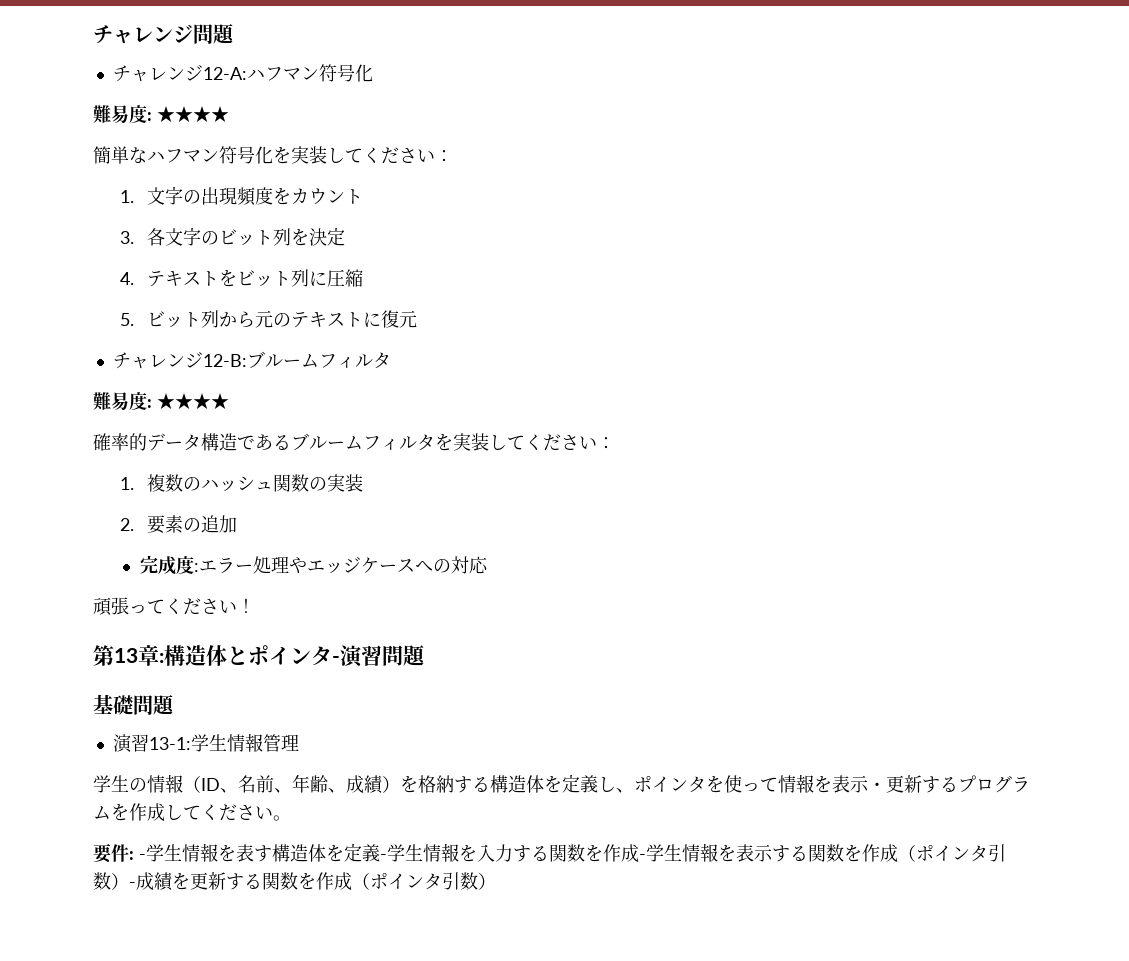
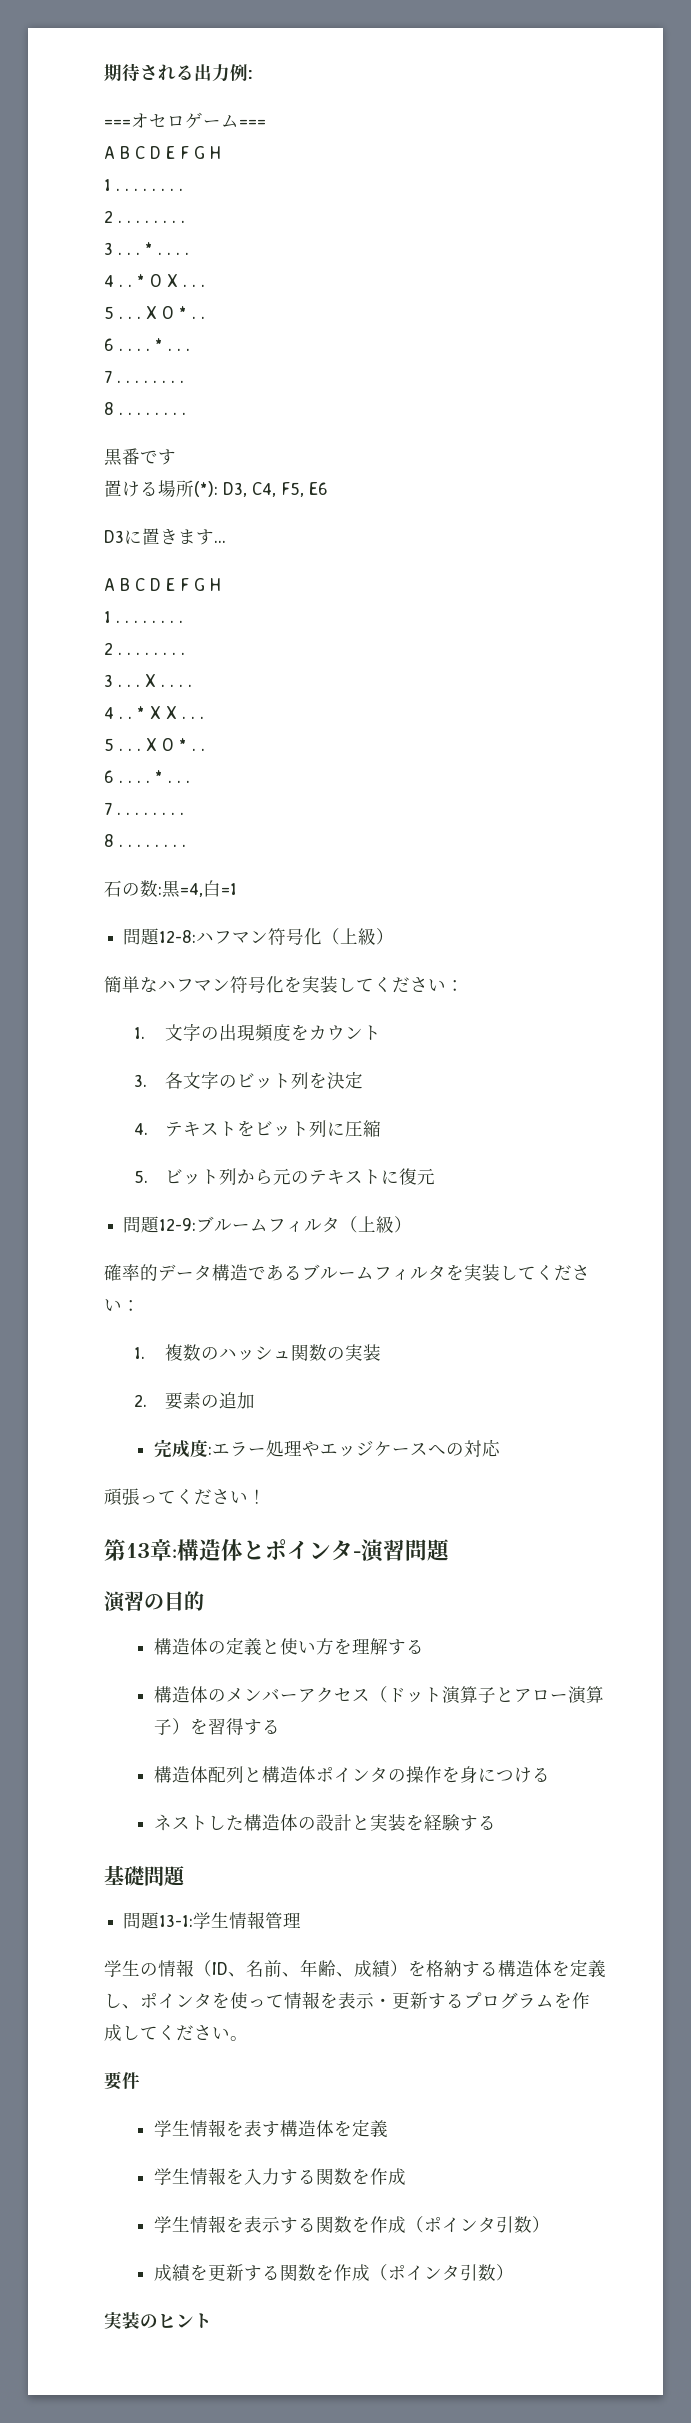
- チャレンジ問題
- チャレンジ12-A:ハフマン符号化
- 難易度: ★★★★
+ 期待される出力例:
+ ===オセロゲーム===
+ A B C D E F G H
+ 1 . . . . . . . .
+ 2 . . . . . . . .
+ 3 . . . * . . . .
+ 4 . . * O X . . .
+ 5 . . . X O * . .
+ 6 . . . . * . . .
+ 7 . . . . . . . .
+ 8 . . . . . . . .
+ 黒番です
+ 置ける場所(*): D3, C4, F5, E6
+ D3に置きます...
+ A B C D E F G H
+ 1 . . . . . . . .
+ 2 . . . . . . . .
+ 3 . . . X . . . .
+ 4 . . * X X . . .
+ 5 . . . X O * . .
+ 6 . . . . * . . .
+ 7 . . . . . . . .
+ 8 . . . . . . . .
+ 石の数:黒=4,白=1
+ 問題12-8:ハフマン符号化（上級）
- チャレンジ12-B:ブルームフィルタ
- 難易度: ★★★★
+ 問題12-9:ブルームフィルタ（上級）
+ 演習の目的
+ 構造体の定義と使い方を理解する
+ 構造体のメンバーアクセス（ドット演算子とアロー演算子）を習得する
+ 構造体配列と構造体ポインタの操作を身につける
+ ネストした構造体の設計と実装を経験する
- 演習13-1:学生情報管理
+ 問題13-1:学生情報管理
- 要件: -学生情報を表す構造体を定義-学生情報を入力する関数を作成-学生情報を表示する関数を作成（ポインタ引数）-成績を更新する関数を作成（ポインタ引数）
+ 要件
+ 学生情報を表す構造体を定義
+ 学生情報を入力する関数を作成
+ 学生情報を表示する関数を作成（ポインタ引数）
+ 成績を更新する関数を作成（ポインタ引数）
+ 実装のヒント

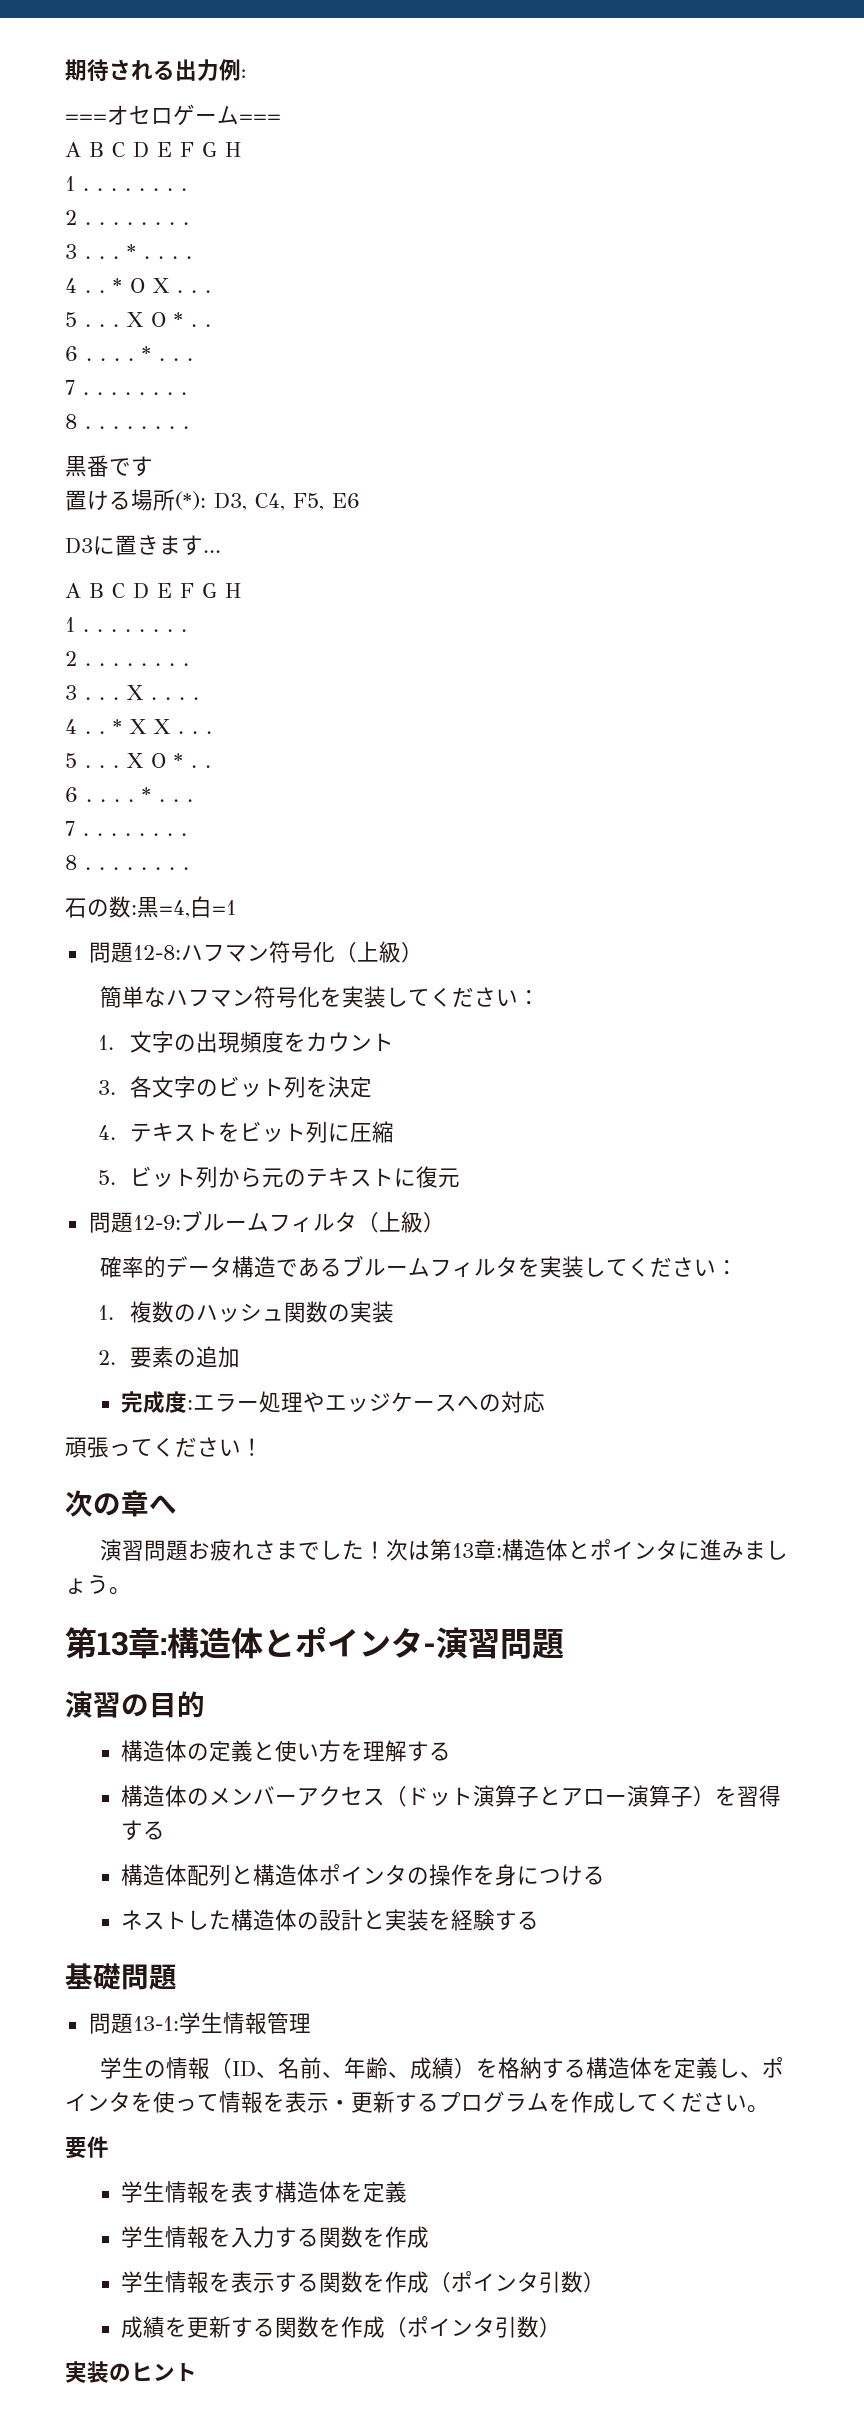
+ 次の章へ
+ 演習問題お疲れさまでした！次は第13章:構造体とポインタに進みましょう。

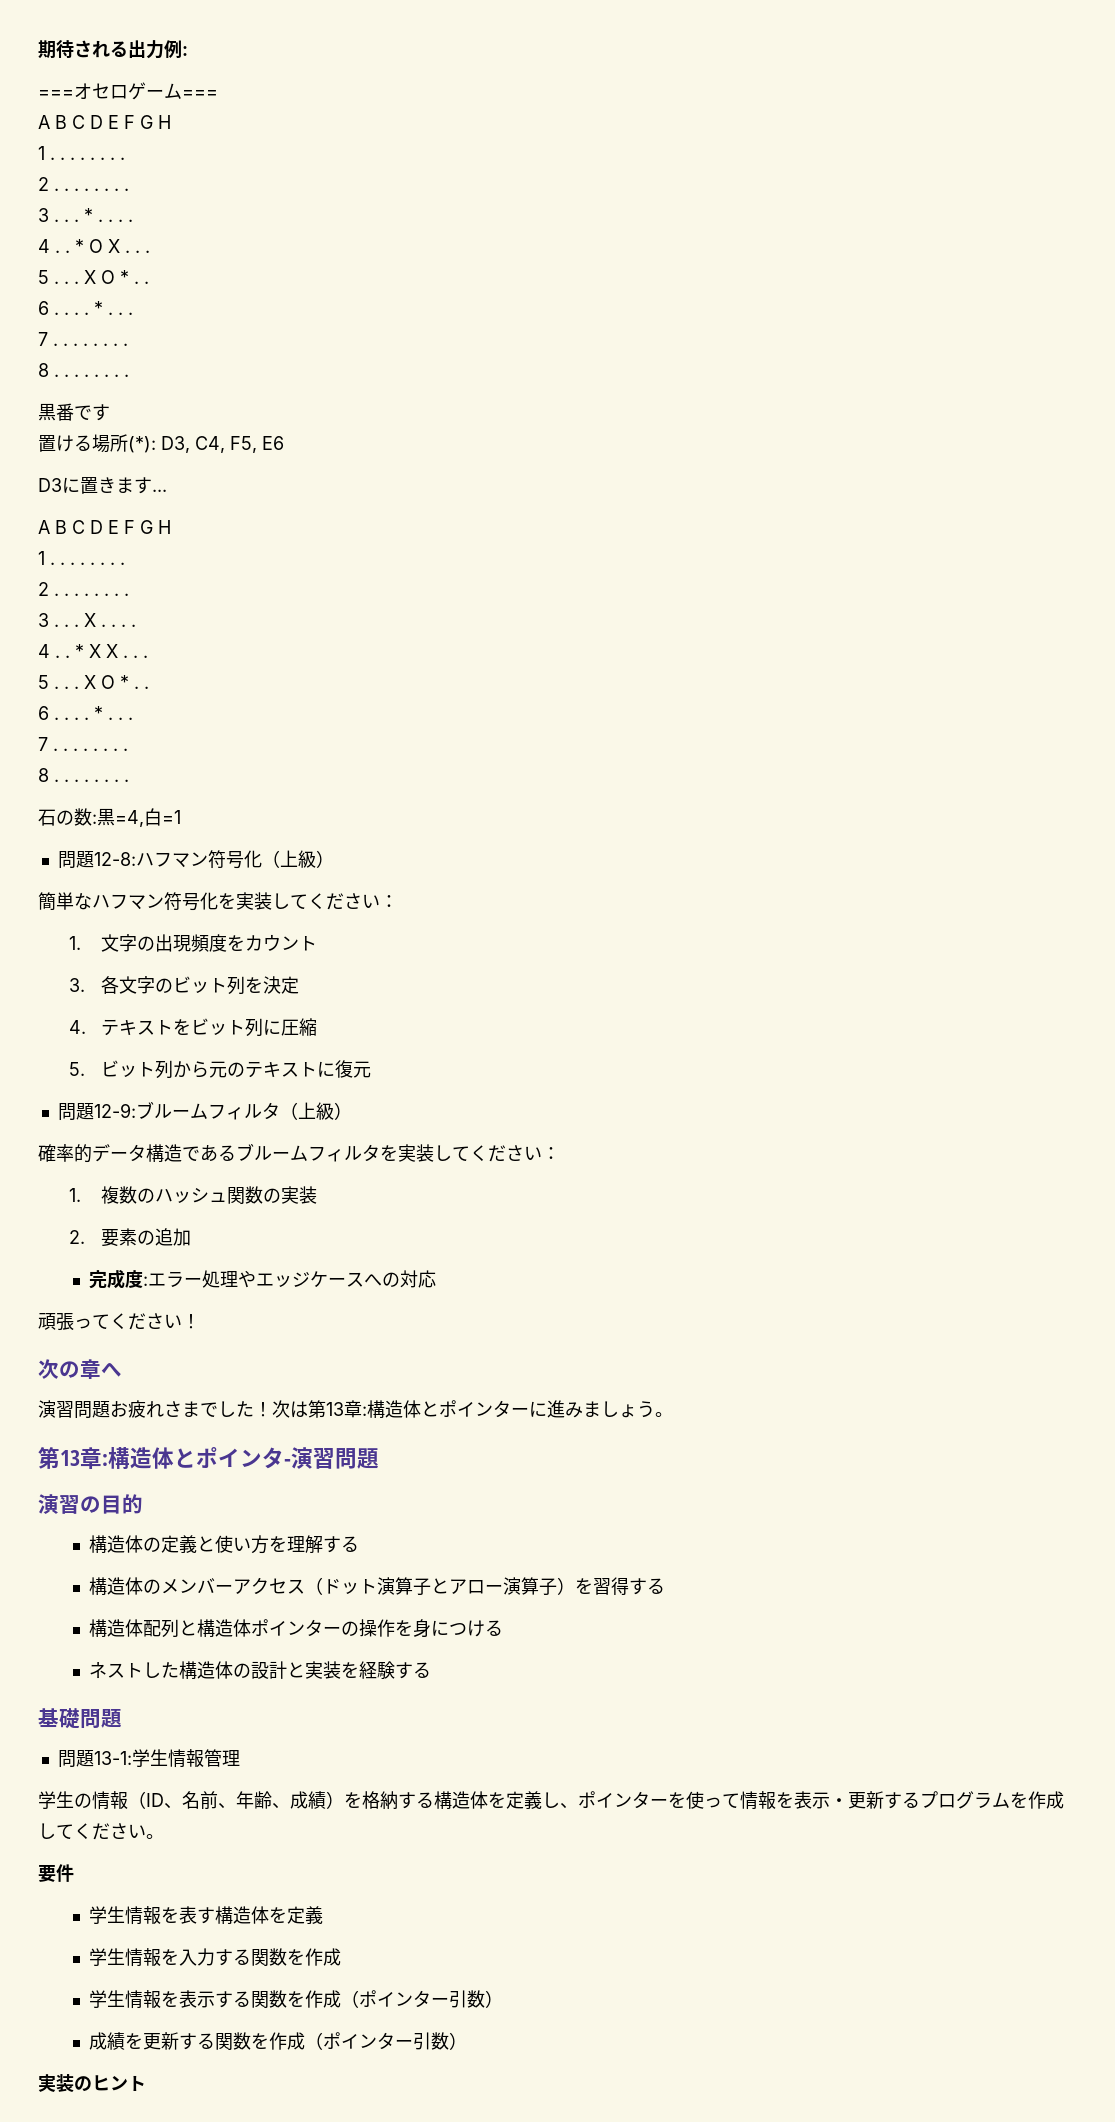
- 次は第13章:構造体とポインタに進みましょう。
+ 次は第13章:構造体とポインターに進みましょう。
- 構造体配列と構造体ポインタの操作を身につける
+ 構造体配列と構造体ポインターの操作を身につける
- 学生の情報（ID、名前、年齢、成績）を格納する構造体を定義し、ポインタを使って情報を表示・更新するプログラムを作成してください。
+ 学生の情報（ID、名前、年齢、成績）を格納する構造体を定義し、ポインターを使って情報を表示・更新するプログラムを作成してください。
- 学生情報を表示する関数を作成（ポインタ引数）
+ 学生情報を表示する関数を作成（ポインター引数）
- 成績を更新する関数を作成（ポインタ引数）
+ 成績を更新する関数を作成（ポインター引数）

